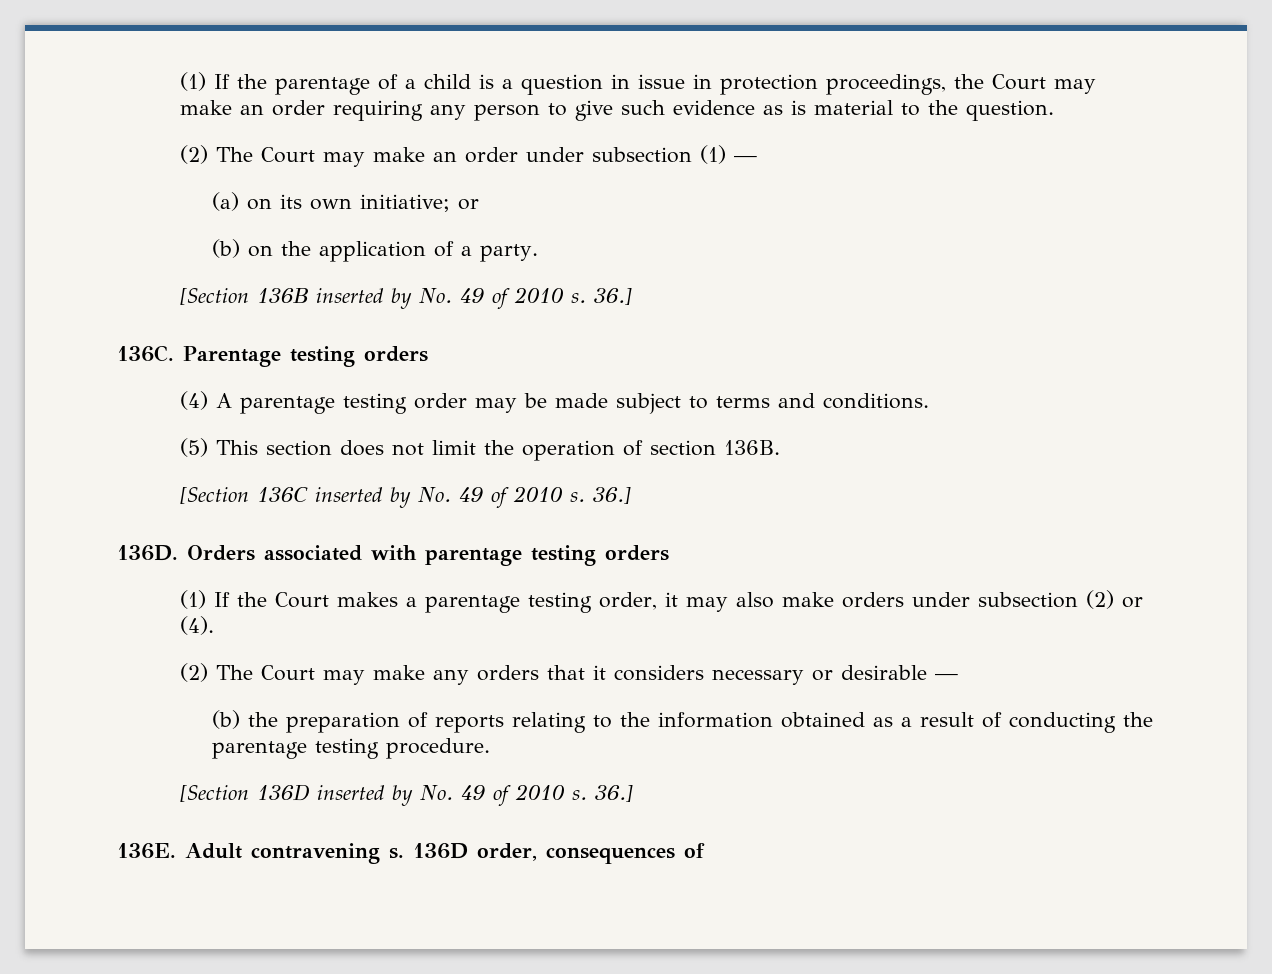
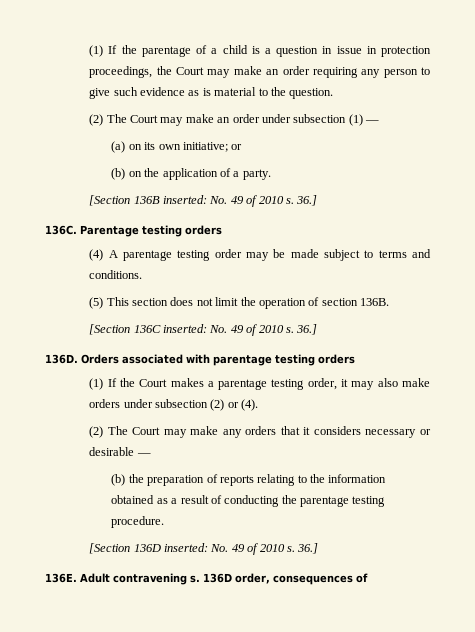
- [Section 136B inserted by No. 49 of 2010 s.
+ [Section 136B inserted: No. 49 of 2010 s.
- [Section 136C inserted by No. 49 of 2010 s.
+ [Section 136C inserted: No. 49 of 2010 s.
- [Section 136D inserted by No. 49 of 2010 s.
+ [Section 136D inserted: No. 49 of 2010 s.

